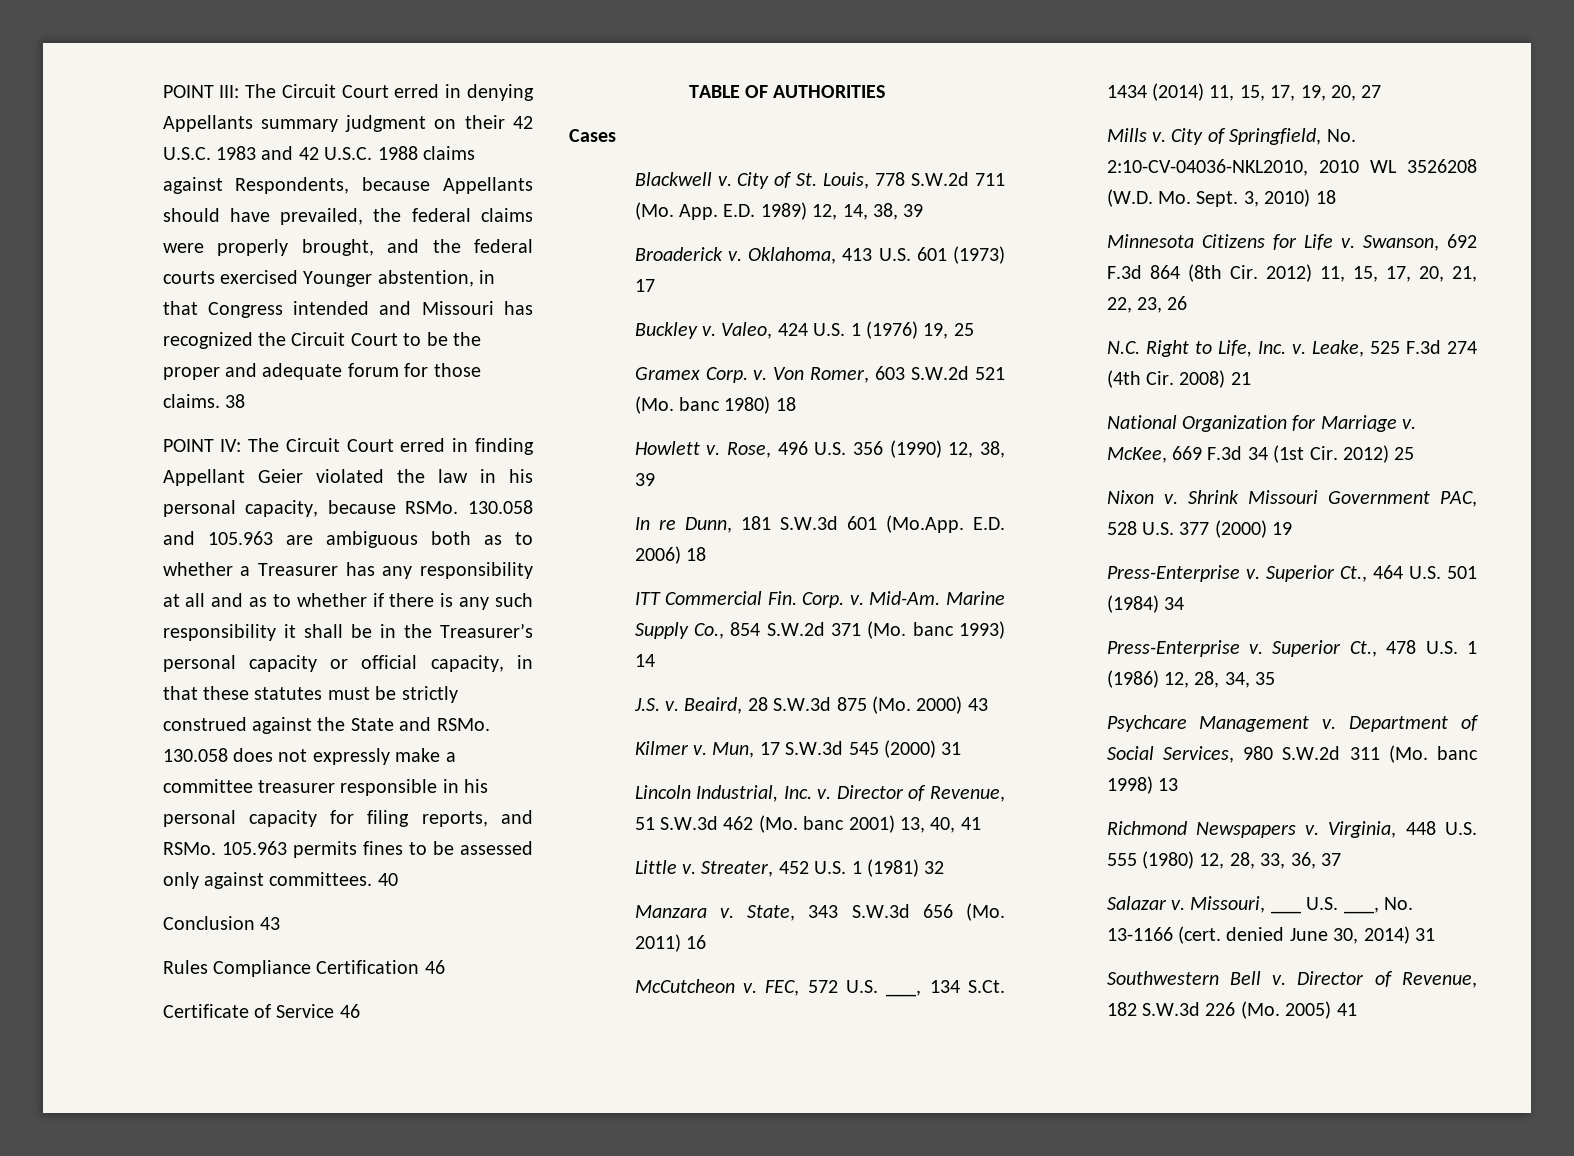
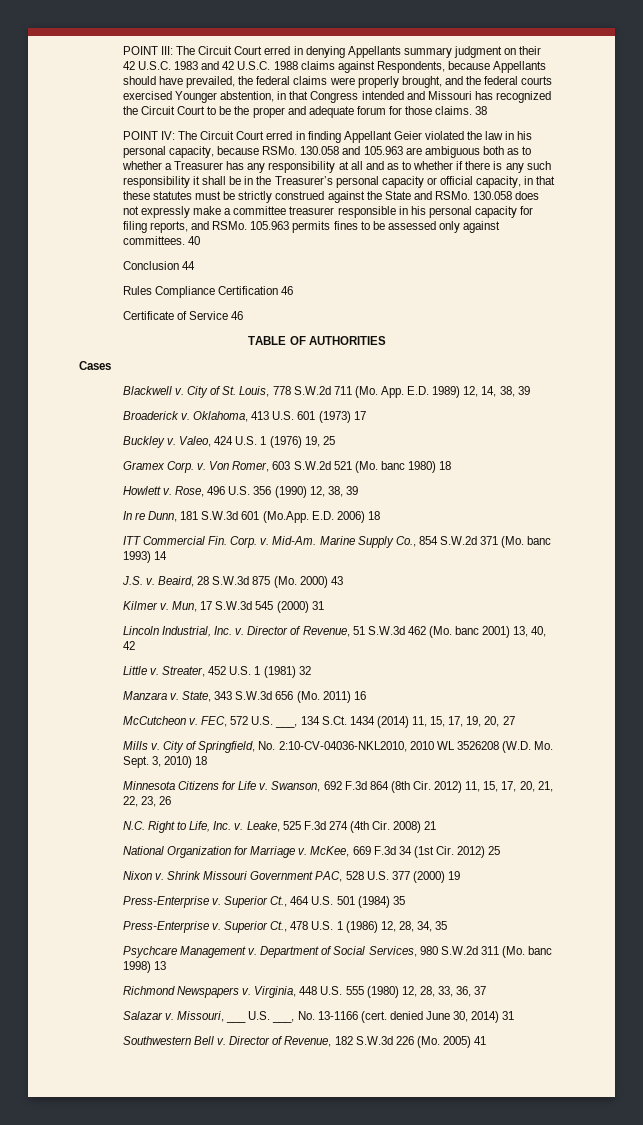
- Conclusion 43
+ Conclusion 44
- Director of Revenue, 51 S.W.3d 462 (Mo. banc 2001) 13, 40, 41
+ Director of Revenue, 51 S.W.3d 462 (Mo. banc 2001) 13, 40, 42
- Superior Ct., 464 U.S. 501 (1984) 34
+ Superior Ct., 464 U.S. 501 (1984) 35

